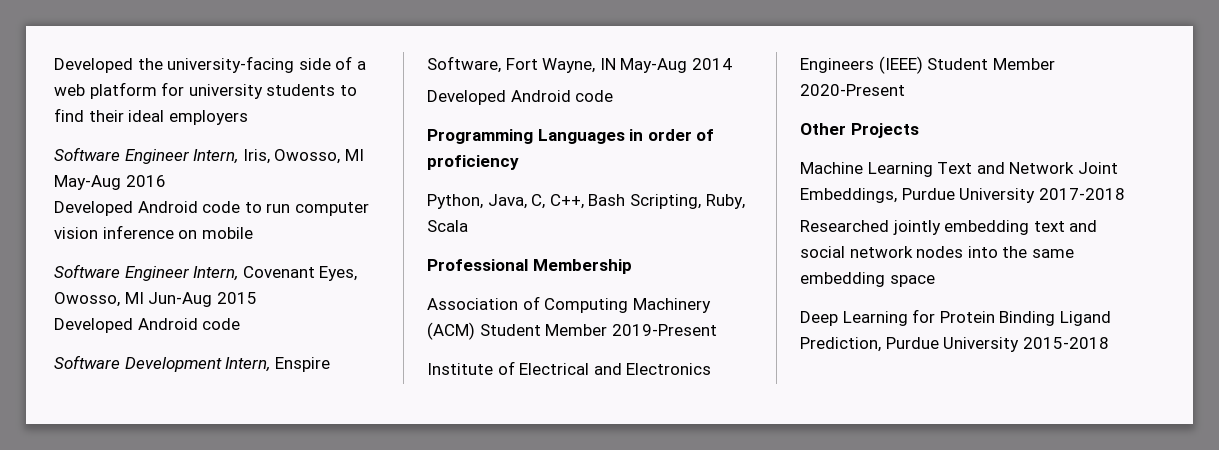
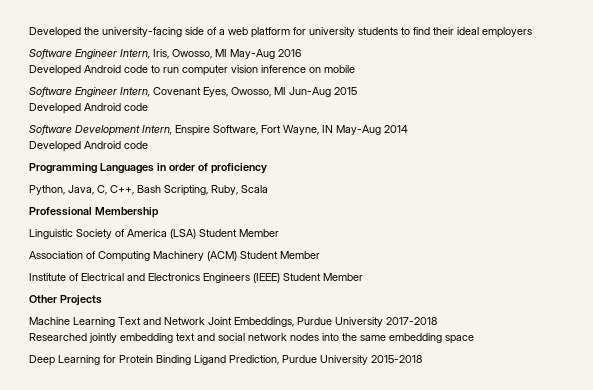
+ Linguistic Society of America (LSA) Student Member
- Association of Computing Machinery (ACM) Student Member 2019-Present
+ Association of Computing Machinery (ACM) Student Member
- Institute of Electrical and Electronics Engineers (IEEE) Student Member 2020-Present
+ Institute of Electrical and Electronics Engineers (IEEE) Student Member

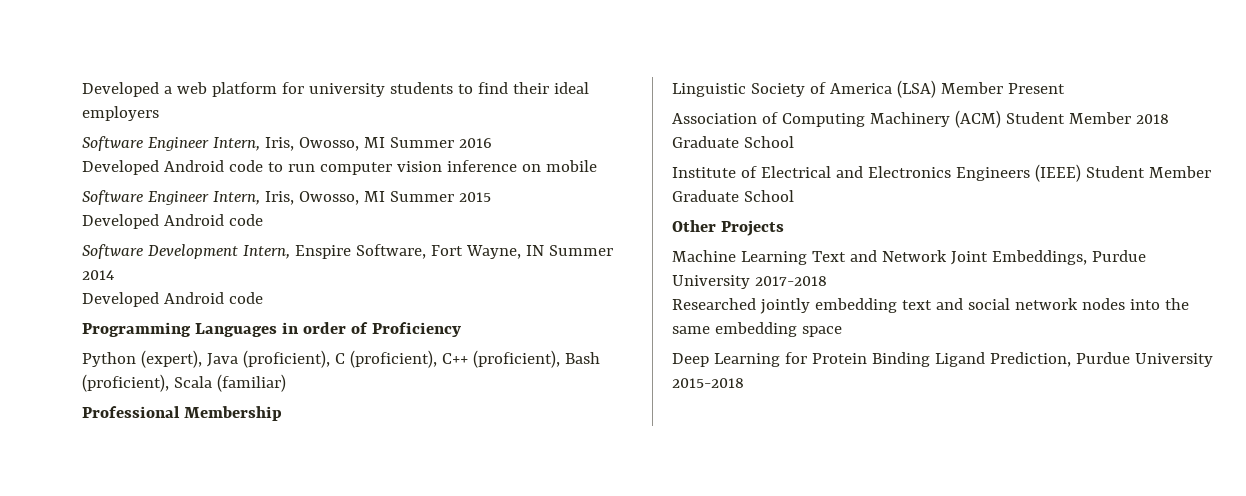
- Developed the university-facing side of a web platform for university students to find their ideal employers
+ Developed a web platform for university students to find their ideal employers
- Software Engineer Intern, Iris, Owosso, MI May-Aug 2016
+ Software Engineer Intern, Iris, Owosso, MI Summer 2016
- Software Engineer Intern, Covenant Eyes, Owosso, MI Jun-Aug 2015
+ Software Engineer Intern, Iris, Owosso, MI Summer 2015
- Software Development Intern, Enspire Software, Fort Wayne, IN May-Aug 2014
+ Software Development Intern, Enspire Software, Fort Wayne, IN Summer 2014
- Programming Languages in order of proficiency
- Python, Java, C, C++, Bash Scripting, Ruby, Scala
+ Programming Languages in order of Proficiency
+ Python (expert), Java (proficient), C (proficient), C++ (proficient), Bash (proficient), Scala (familiar)
- Linguistic Society of America (LSA) Student Member
+ Linguistic Society of America (LSA) Member Present
- Association of Computing Machinery (ACM) Student Member
+ Association of Computing Machinery (ACM) Student Member 2018 Graduate School
- Institute of Electrical and Electronics Engineers (IEEE) Student Member
+ Institute of Electrical and Electronics Engineers (IEEE) Student Member Graduate School

